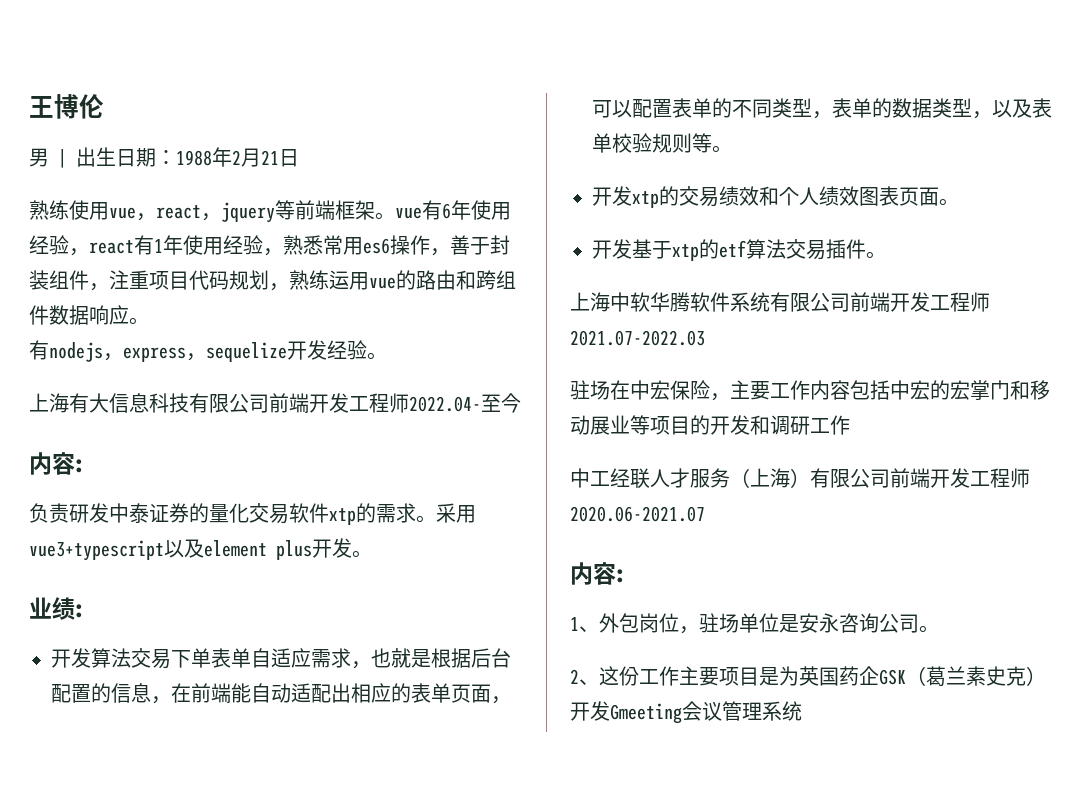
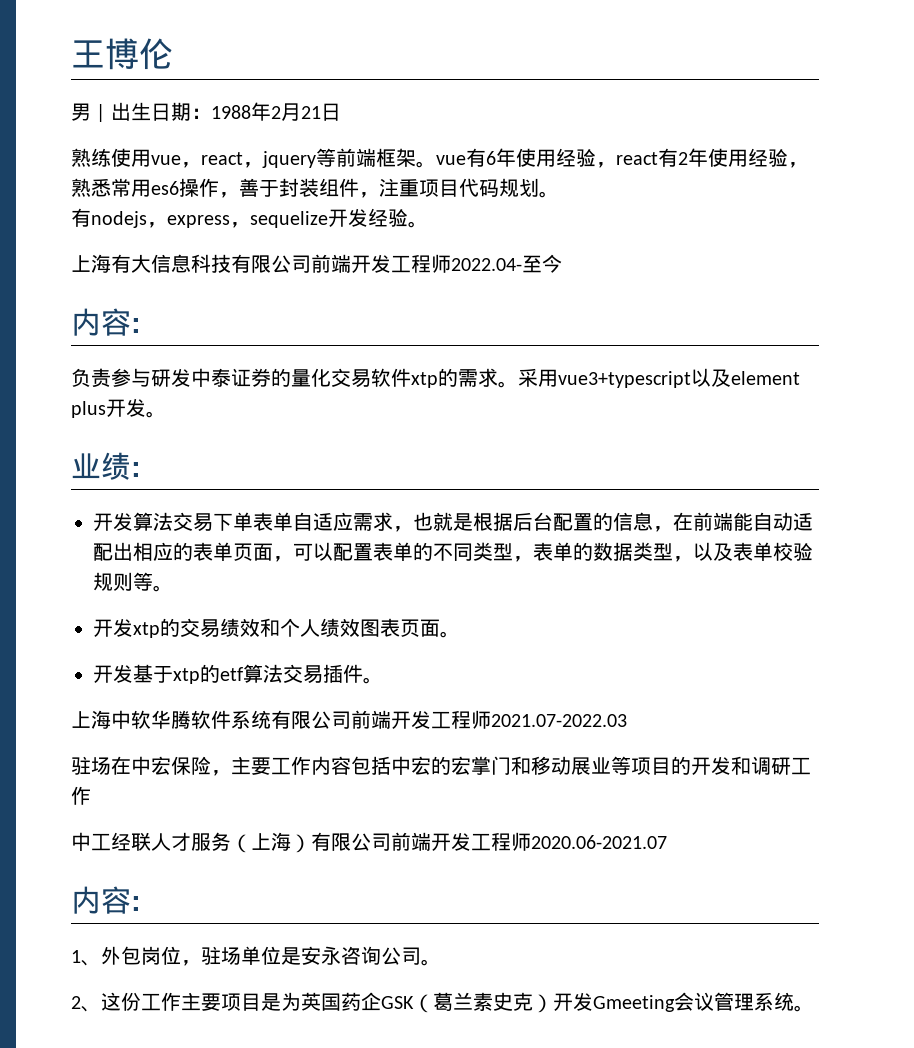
- 熟练使用vue，react，jquery等前端框架。vue有6年使用经验，react有1年使用经验，熟悉常用es6操作，善于封装组件，注重项目代码规划，熟练运用vue的路由和跨组件数据响应。
+ 熟练使用vue，react，jquery等前端框架。vue有6年使用经验，react有2年使用经验，熟悉常用es6操作，善于封装组件，注重项目代码规划。
- 负责研发中泰证券的量化交易软件xtp的需求。
+ 负责参与研发中泰证券的量化交易软件xtp的需求。
- 2、这份工作主要项目是为英国药企GSK（葛兰素史克）开发Gmeeting会议管理系统
+ 2、这份工作主要项目是为英国药企GSK（葛兰素史克）开发Gmeeting会议管理系统。

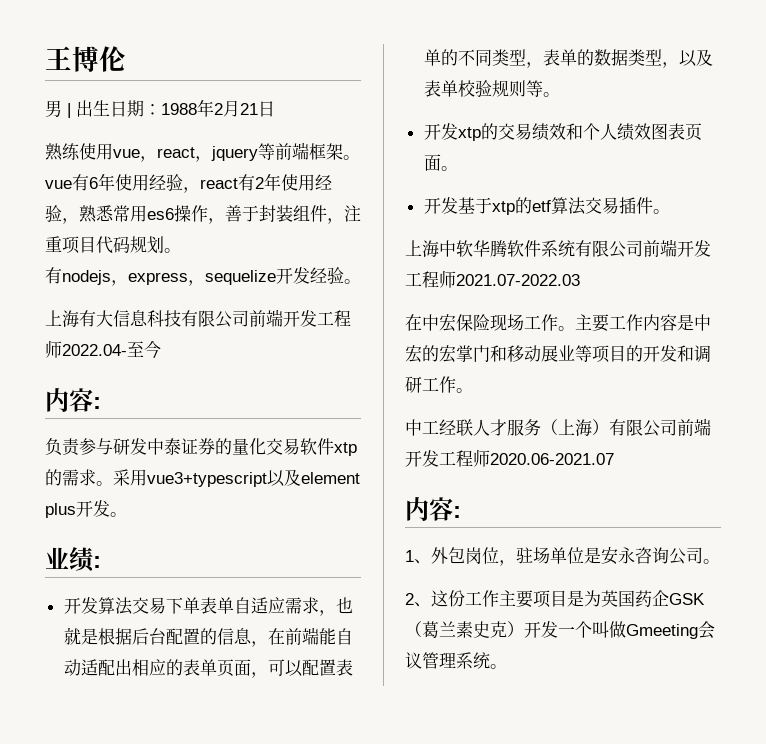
- 驻场在中宏保险，主要工作内容包括中宏的宏掌门和移动展业等项目的开发和调研工作
+ 在中宏保险现场工作。主要工作内容是中宏的宏掌门和移动展业等项目的开发和调研工作。
- 2、这份工作主要项目是为英国药企GSK（葛兰素史克）开发Gmeeting会议管理系统。
+ 2、这份工作主要项目是为英国药企GSK（葛兰素史克）开发一个叫做Gmeeting会议管理系统。

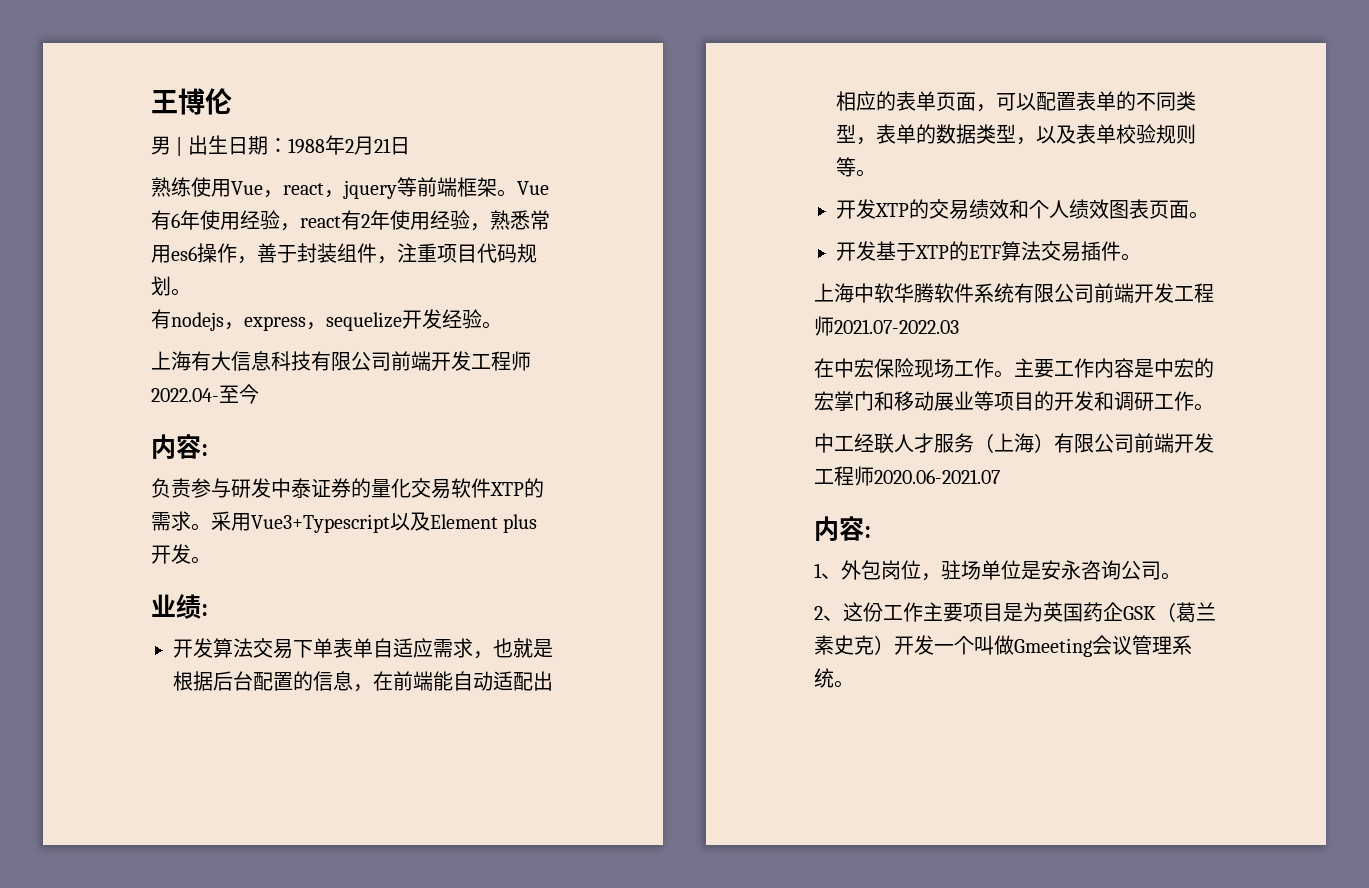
- 熟练使用vue，react，jquery等前端框架。vue有6年使用经验，react有2年使用经验，熟悉常用es6操作，善于封装组件，注重项目代码规划。
+ 熟练使用Vue，react，jquery等前端框架。Vue有6年使用经验，react有2年使用经验，熟悉常用es6操作，善于封装组件，注重项目代码规划。
- 负责参与研发中泰证券的量化交易软件xtp的需求。
+ 负责参与研发中泰证券的量化交易软件XTP的需求。
- 采用vue3+typescript以及element plus开发。
+ 采用Vue3+Typescript以及Element plus开发。
- 开发xtp的交易绩效和个人绩效图表页面。
+ 开发XTP的交易绩效和个人绩效图表页面。
- 开发基于xtp的etf算法交易插件。
+ 开发基于XTP的ETF算法交易插件。

